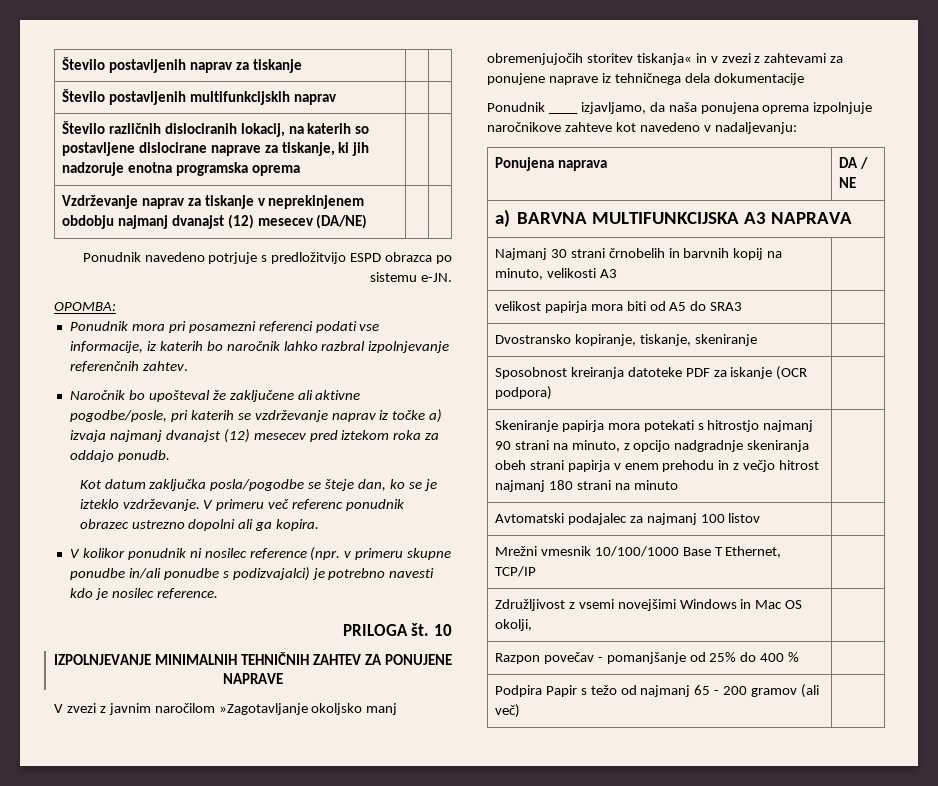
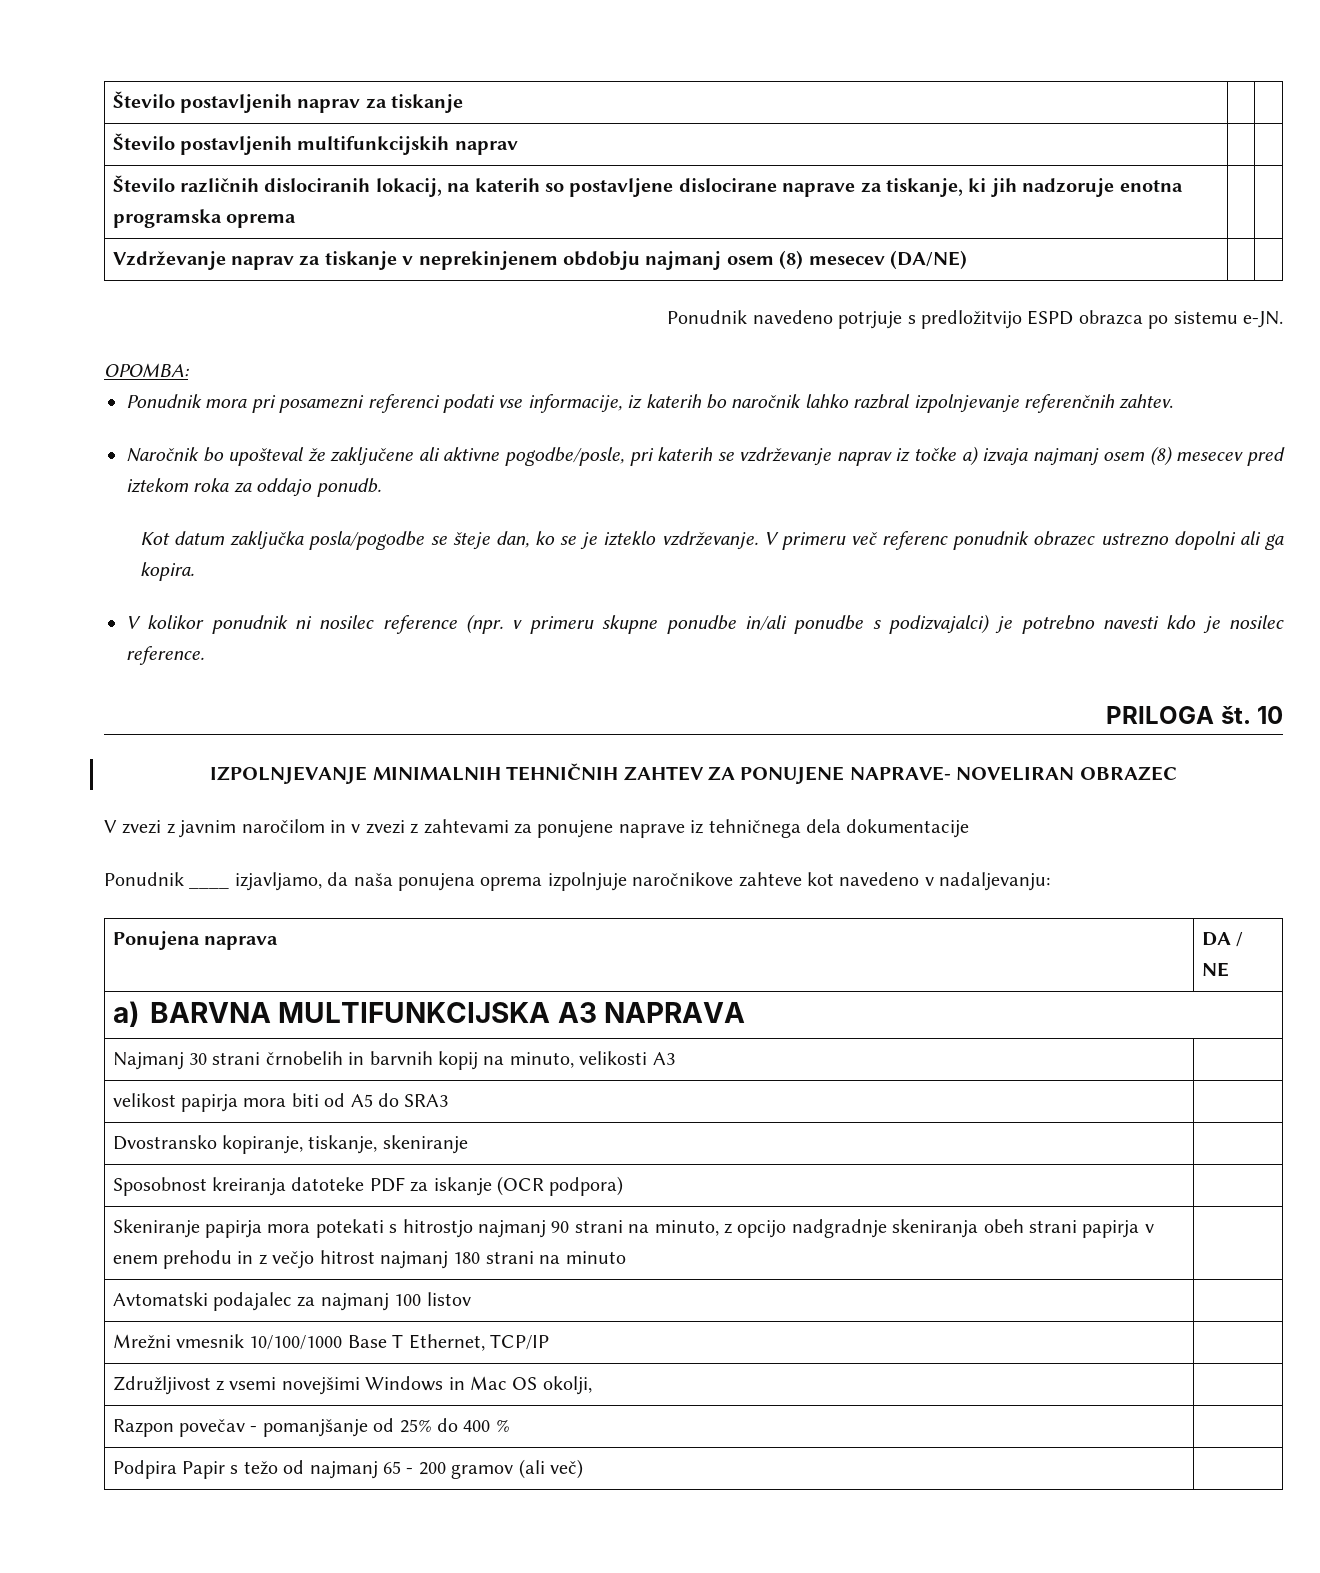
- Vzdrževanje naprav za tiskanje v neprekinjenem obdobju najmanj dvanajst (12) mesecev (DA/NE) | |
+ Vzdrževanje naprav za tiskanje v neprekinjenem obdobju najmanj osem (8) mesecev (DA/NE) | |
- Naročnik bo upošteval že zaključene ali aktivne pogodbe/posle, pri katerih se vzdrževanje naprav iz točke a) izvaja najmanj dvanajst (12) mesecev pred iztekom roka za oddajo ponudb.
+ Naročnik bo upošteval že zaključene ali aktivne pogodbe/posle, pri katerih se vzdrževanje naprav iz točke a) izvaja najmanj osem (8) mesecev pred iztekom roka za oddajo ponudb.
- IZPOLNJEVANJE MINIMALNIH TEHNIČNIH ZAHTEV ZA PONUJENE NAPRAVE
+ IZPOLNJEVANJE MINIMALNIH TEHNIČNIH ZAHTEV ZA PONUJENE NAPRAVE- NOVELIRAN OBRAZEC
- V zvezi z javnim naročilom »Zagotavljanje okoljsko manj obremenjujočih storitev tiskanja« in v zvezi z zahtevami za ponujene naprave iz tehničnega dela dokumentacije
+ V zvezi z javnim naročilom in v zvezi z zahtevami za ponujene naprave iz tehničnega dela dokumentacije

